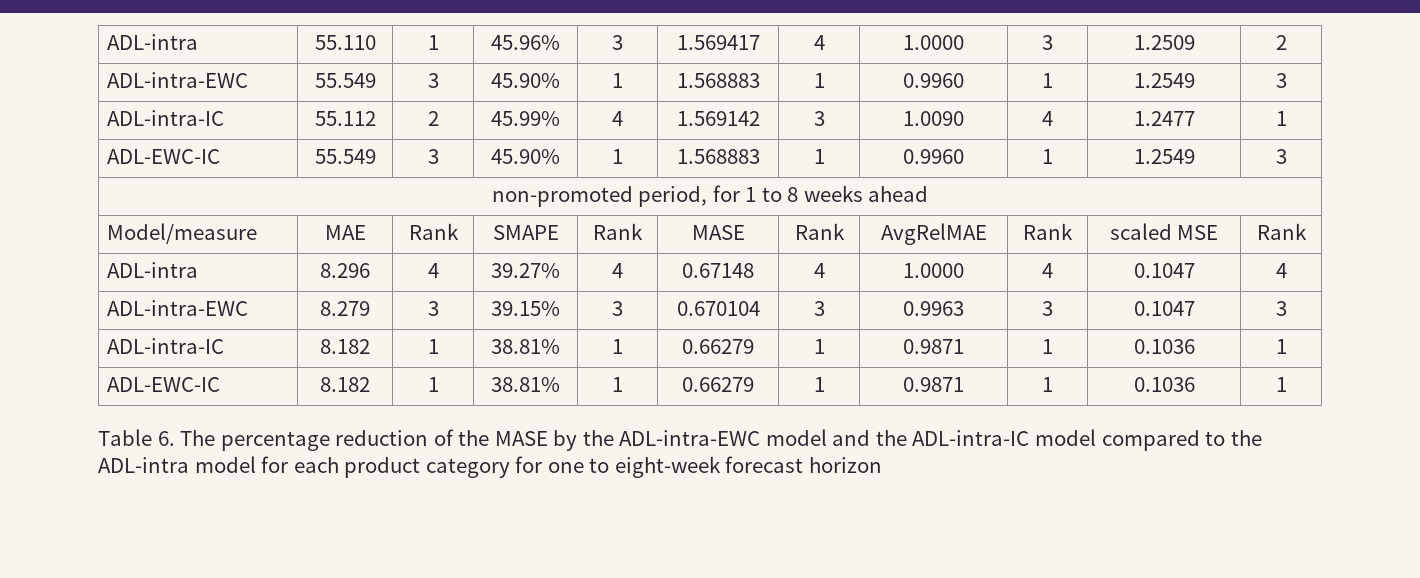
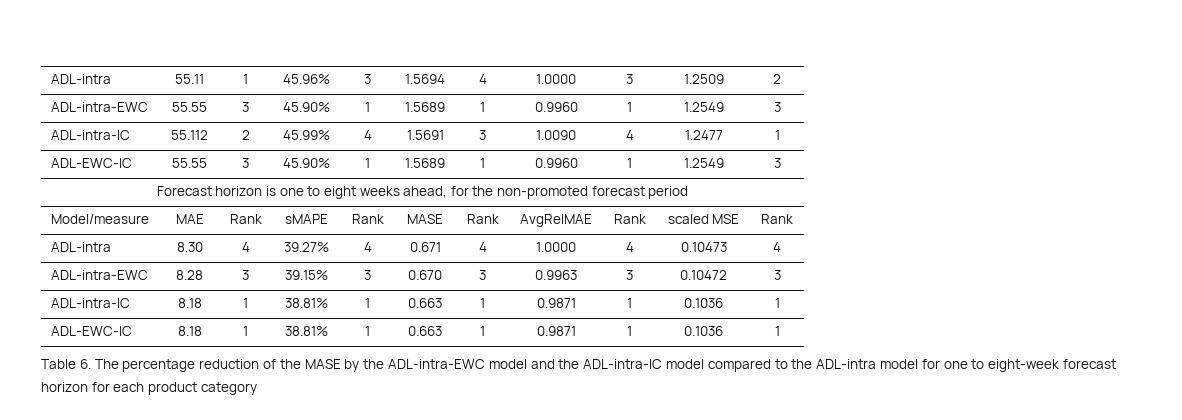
- ADL-intra | 55.110 | 1 | 45.96% | 3 | 1.569417 | 4 | 1.0000 | 3 | 1.2509 | 2
+ ADL-intra | 55.11 | 1 | 45.96% | 3 | 1.5694 | 4 | 1.0000 | 3 | 1.2509 | 2
- ADL-intra-EWC | 55.549 | 3 | 45.90% | 1 | 1.568883 | 1 | 0.9960 | 1 | 1.2549 | 3
+ ADL-intra-EWC | 55.55 | 3 | 45.90% | 1 | 1.5689 | 1 | 0.9960 | 1 | 1.2549 | 3
- ADL-intra-IC | 55.112 | 2 | 45.99% | 4 | 1.569142 | 3 | 1.0090 | 4 | 1.2477 | 1
+ ADL-intra-IC | 55.112 | 2 | 45.99% | 4 | 1.5691 | 3 | 1.0090 | 4 | 1.2477 | 1
- ADL-EWC-IC | 55.549 | 3 | 45.90% | 1 | 1.568883 | 1 | 0.9960 | 1 | 1.2549 | 3
- non-promoted period, for 1 to 8 weeks ahead
+ ADL-EWC-IC | 55.55 | 3 | 45.90% | 1 | 1.5689 | 1 | 0.9960 | 1 | 1.2549 | 3
+ Forecast horizon is one to eight weeks ahead, for the non-promoted forecast period
- Model/measure | MAE | Rank | SMAPE | Rank | MASE | Rank | AvgRelMAE | Rank | scaled MSE | Rank
+ Model/measure | MAE | Rank | sMAPE | Rank | MASE | Rank | AvgRelMAE | Rank | scaled MSE | Rank
- ADL-intra | 8.296 | 4 | 39.27% | 4 | 0.67148 | 4 | 1.0000 | 4 | 0.1047 | 4
+ ADL-intra | 8.30 | 4 | 39.27% | 4 | 0.671 | 4 | 1.0000 | 4 | 0.10473 | 4
- ADL-intra-EWC | 8.279 | 3 | 39.15% | 3 | 0.670104 | 3 | 0.9963 | 3 | 0.1047 | 3
- ADL-intra-IC | 8.182 | 1 | 38.81% | 1 | 0.66279 | 1 | 0.9871 | 1 | 0.1036 | 1
+ ADL-intra-EWC | 8.28 | 3 | 39.15% | 3 | 0.670 | 3 | 0.9963 | 3 | 0.10472 | 3
+ ADL-intra-IC | 8.18 | 1 | 38.81% | 1 | 0.663 | 1 | 0.9871 | 1 | 0.1036 | 1
- ADL-EWC-IC | 8.182 | 1 | 38.81% | 1 | 0.66279 | 1 | 0.9871 | 1 | 0.1036 | 1
+ ADL-EWC-IC | 8.18 | 1 | 38.81% | 1 | 0.663 | 1 | 0.9871 | 1 | 0.1036 | 1
- Table 6. The percentage reduction of the MASE by the ADL-intra-EWC model and the ADL-intra-IC model compared to the ADL-intra model for each product category for one to eight-week forecast horizon
+ Table 6. The percentage reduction of the MASE by the ADL-intra-EWC model and the ADL-intra-IC model compared to the ADL-intra model for one to eight-week forecast horizon for each product category

